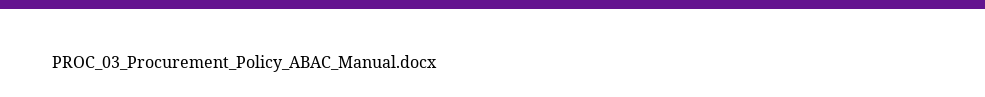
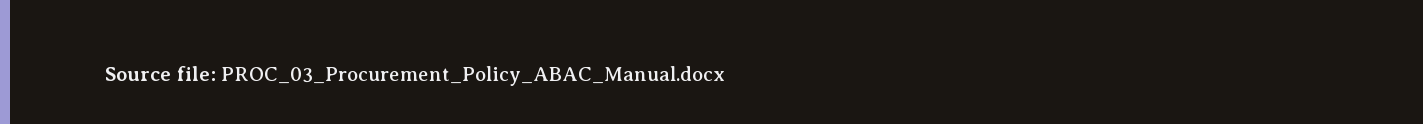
- PROC_03_Procurement_Policy_ABAC_Manual.docx
+ Source file: PROC_03_Procurement_Policy_ABAC_Manual.docx

